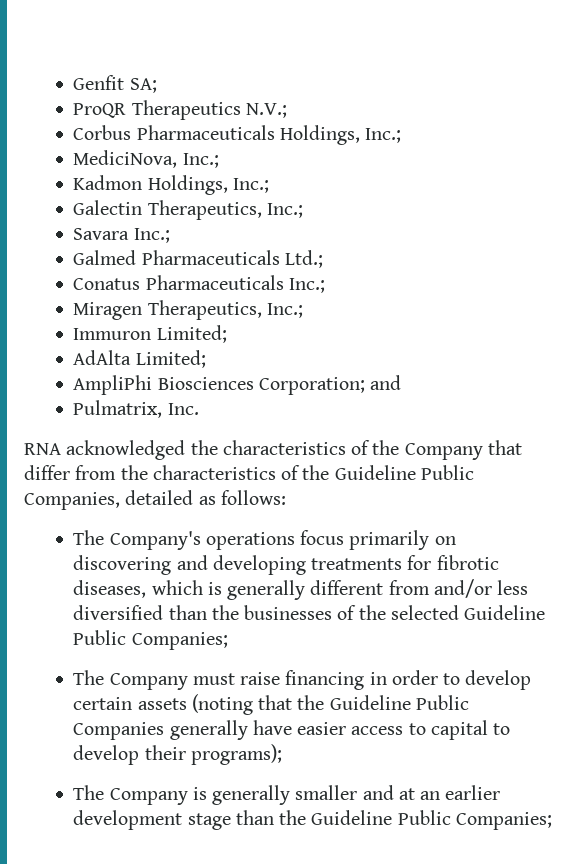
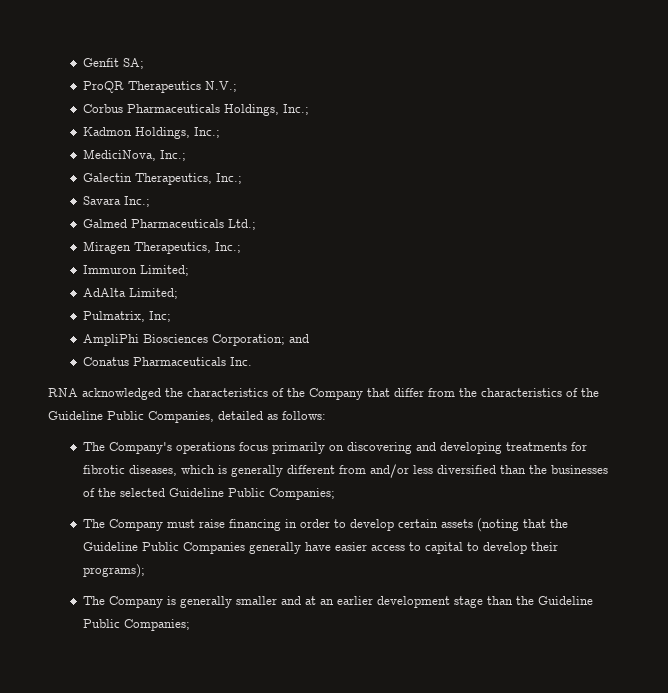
+ Kadmon Holdings, Inc.;
  MediciNova, Inc.;
- Kadmon Holdings, Inc.;
- Conatus Pharmaceuticals Inc.;
+ Pulmatrix, Inc;
- Pulmatrix, Inc.
+ Conatus Pharmaceuticals Inc.

